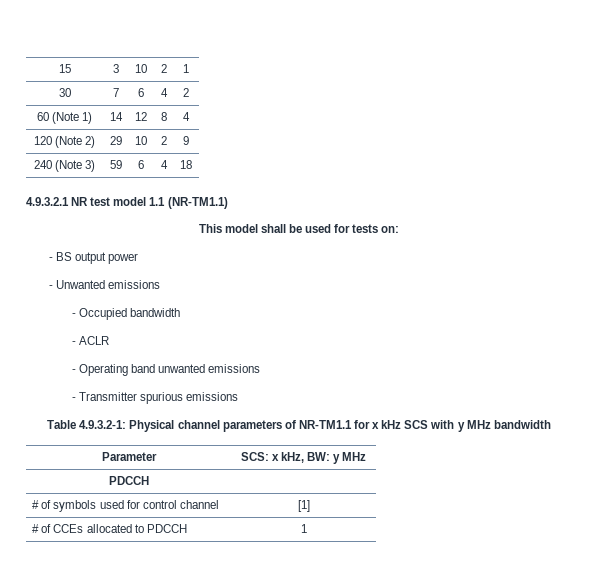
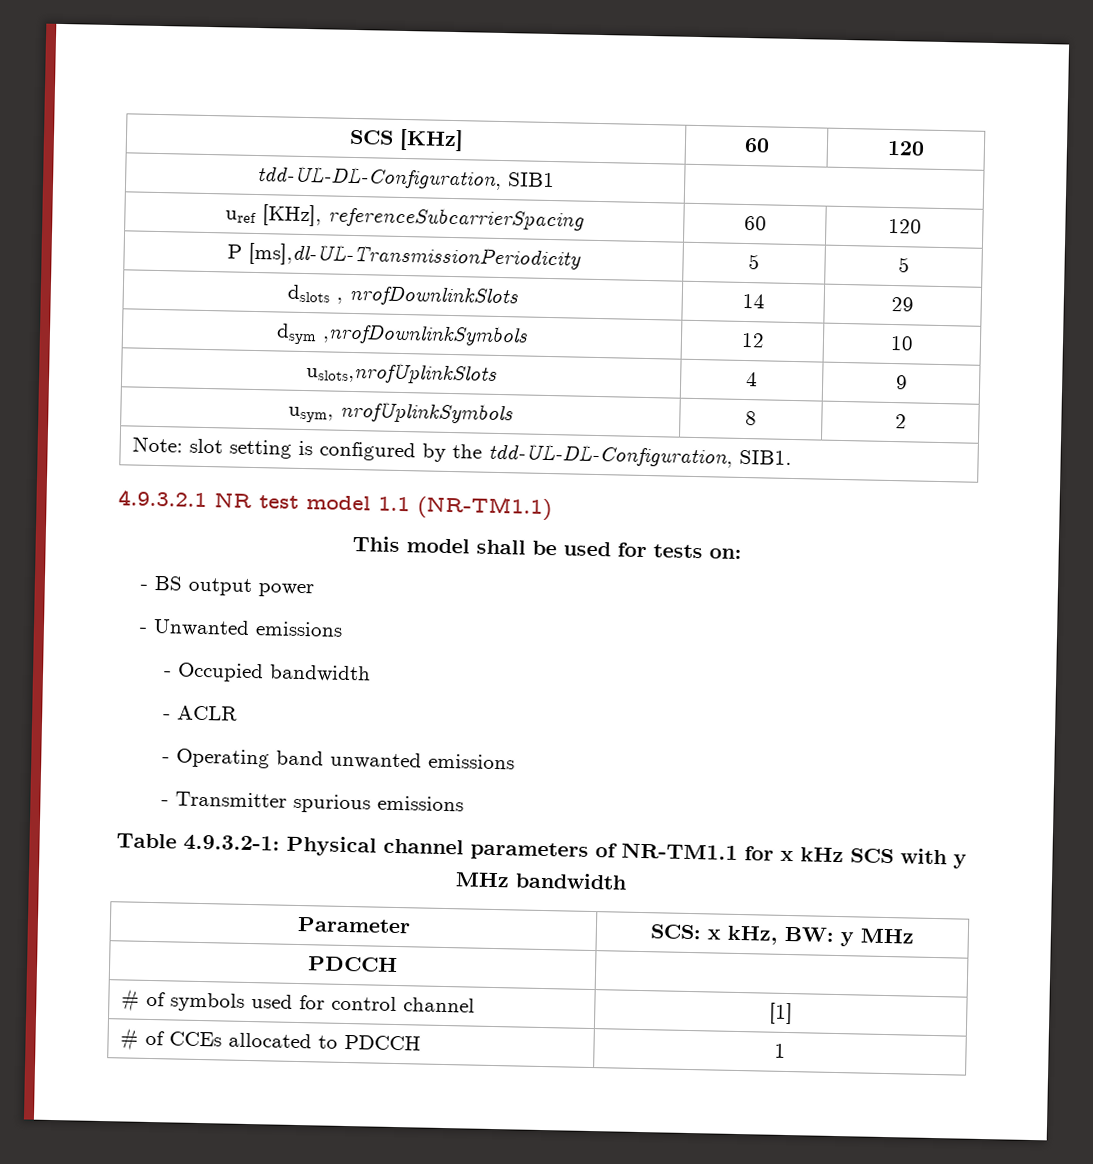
- 15 | 3 | 10 | 2 | 1
- 30 | 7 | 6 | 4 | 2
- 60 (Note 1) | 14 | 12 | 8 | 4
- 120 (Note 2) | 29 | 10 | 2 | 9
- 240 (Note 3) | 59 | 6 | 4 | 18
+ SCS [KHz] | 60 | 120
+ tdd-UL-DL-Configuration, SIB1 |
+ uref [KHz], referenceSubcarrierSpacing | 60 | 120
+ P [ms],dl-UL-TransmissionPeriodicity | 5 | 5
+ dslots , nrofDownlinkSlots | 14 | 29
+ dsym ,nrofDownlinkSymbols | 12 | 10
+ uslots,nrofUplinkSlots | 4 | 9
+ usym, nrofUplinkSymbols | 8 | 2
+ Note: slot setting is configured by the tdd-UL-DL-Configuration, SIB1.

